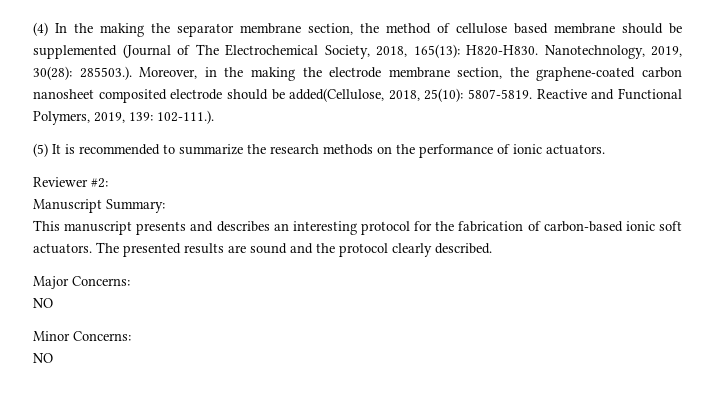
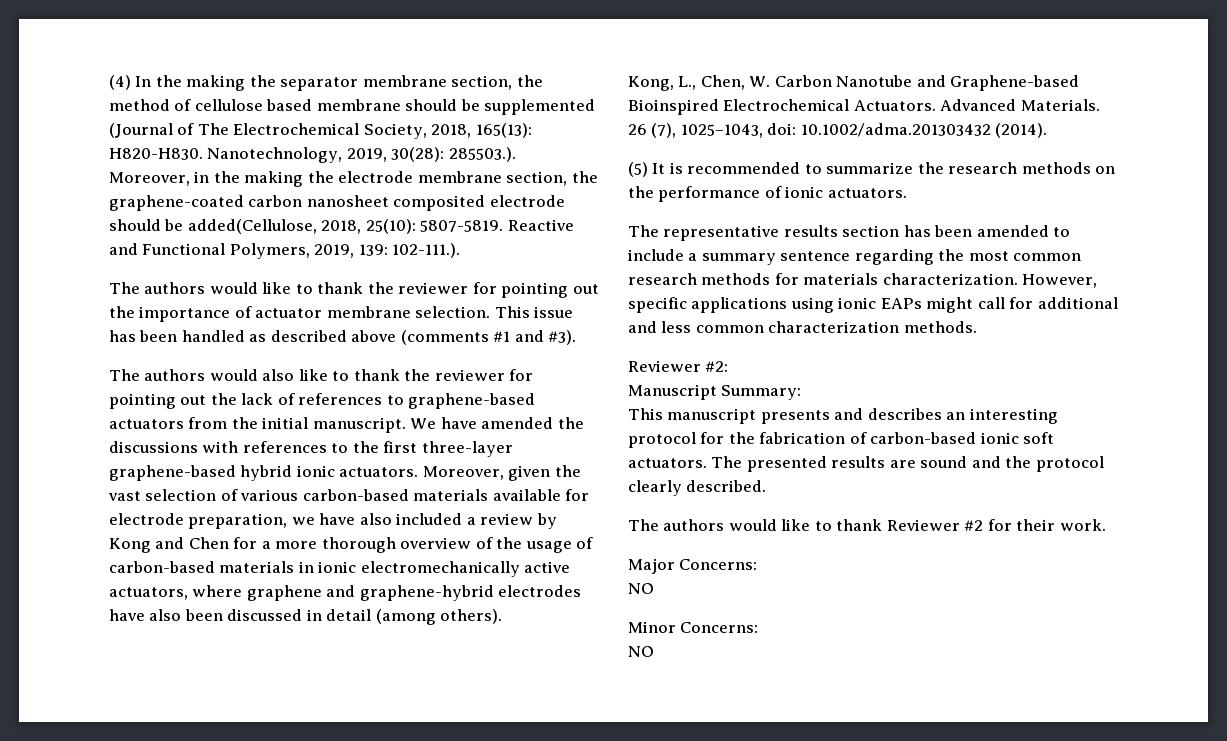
+ The authors would like to thank the reviewer for pointing out the importance of actuator membrane selection. This issue has been handled as described above (comments #1 and #3).
+ The authors would also like to thank the reviewer for pointing out the lack of references to graphene-based actuators from the initial manuscript. We have amended the discussions with references to the first three-layer graphene-based hybrid ionic actuators. Moreover, given the vast selection of various carbon-based materials available for electrode preparation, we have also included a review by Kong and Chen for a more thorough overview of the usage of carbon-based materials in ionic electromechanically active actuators, where graphene and graphene-hybrid electrodes have also been discussed in detail (among others).
+ Kong, L., Chen, W. Carbon Nanotube and Graphene-based Bioinspired Electrochemical Actuators. Advanced Materials. 26 (7), 1025–1043, doi: 10.1002/adma.201303432 (2014).
+ The representative results section has been amended to include a summary sentence regarding the most common research methods for materials characterization. However, specific applications using ionic EAPs might call for additional and less common characterization methods.
+ The authors would like to thank Reviewer #2 for their work.

